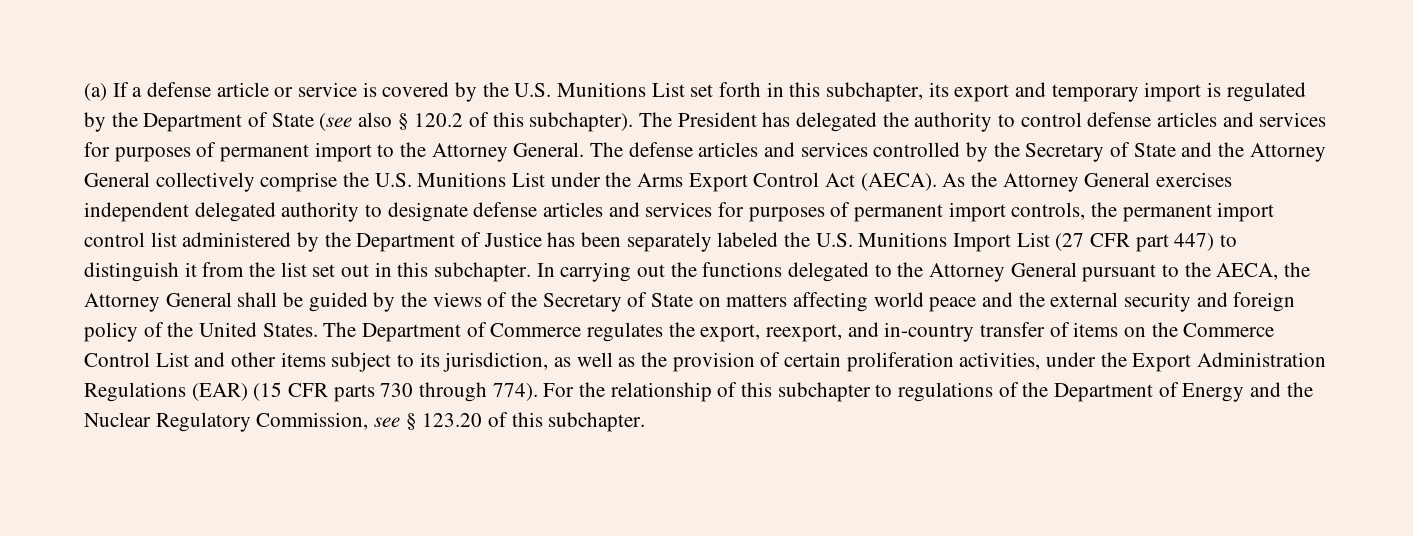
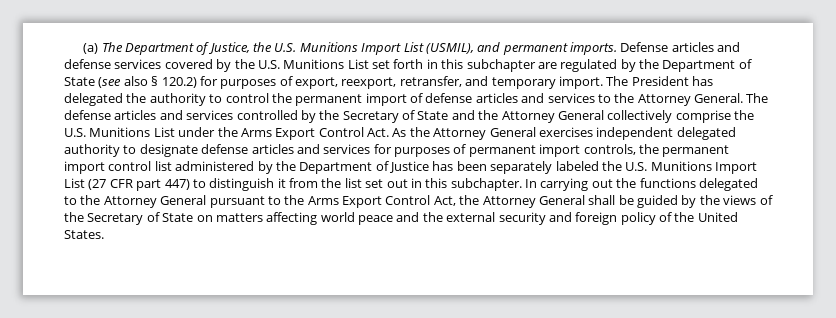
- (a) If a defense article or service is covered by the U.S. Munitions List set forth in this subchapter, its export and temporary import is regulated by the Department of State (see also § 120.2 of this subchapter).
+ (a) The Department of Justice, the U.S. Munitions Import List (USMIL), and permanent imports. Defense articles and defense services covered by the U.S. Munitions List set forth in this subchapter are regulated by the Department of State (see also § 120.2) for purposes of export, reexport, retransfer, and temporary import.
- The President has delegated the authority to control defense articles and services for purposes of permanent import to the Attorney General.
+ The President has delegated the authority to control the permanent import of defense articles and services to the Attorney General.
- The defense articles and services controlled by the Secretary of State and the Attorney General collectively comprise the U.S. Munitions List under the Arms Export Control Act (AECA). As the Attorney General exercises independent delegated authority to designate defense articles and services for purposes of permanent import controls, the permanent import control list administered by the Department of Justice has been separately labeled the U.S. Munitions Import List (27 CFR part 447) to distinguish it from the list set out in this subchapter.
+ The defense articles and services controlled by the Secretary of State and the Attorney General collectively comprise the U.S. Munitions List under the Arms Export Control Act. As the Attorney General exercises independent delegated authority to designate defense articles and services for purposes of permanent import controls, the permanent import control list administered by the Department of Justice has been separately labeled the U.S. Munitions Import List (27 CFR part 447) to distinguish it from the list set out in this subchapter.
- In carrying out the functions delegated to the Attorney General pursuant to the AECA, the Attorney General shall be guided by the views of the Secretary of State on matters affecting world peace and the external security and foreign policy of the United States. The Department of Commerce regulates the export, reexport, and in-country transfer of items on the Commerce Control List and other items subject to its jurisdiction, as well as the provision of certain proliferation activities, under the Export Administration Regulations (EAR) (15 CFR parts 730 through 774). For the relationship of this subchapter to regulations of the Department of Energy and the Nuclear Regulatory Commission, see § 123.20 of this subchapter.
+ In carrying out the functions delegated to the Attorney General pursuant to the Arms Export Control Act, the Attorney General shall be guided by the views of the Secretary of State on matters affecting world peace and the external security and foreign policy of the United States.

